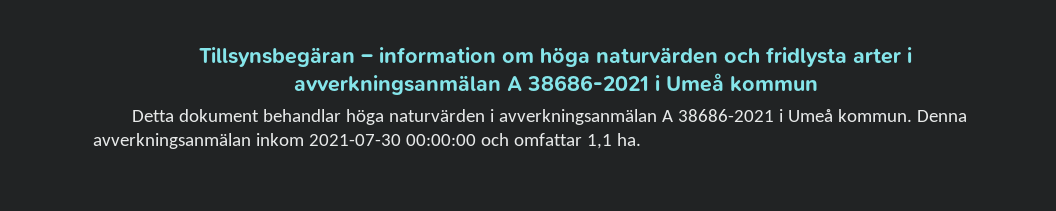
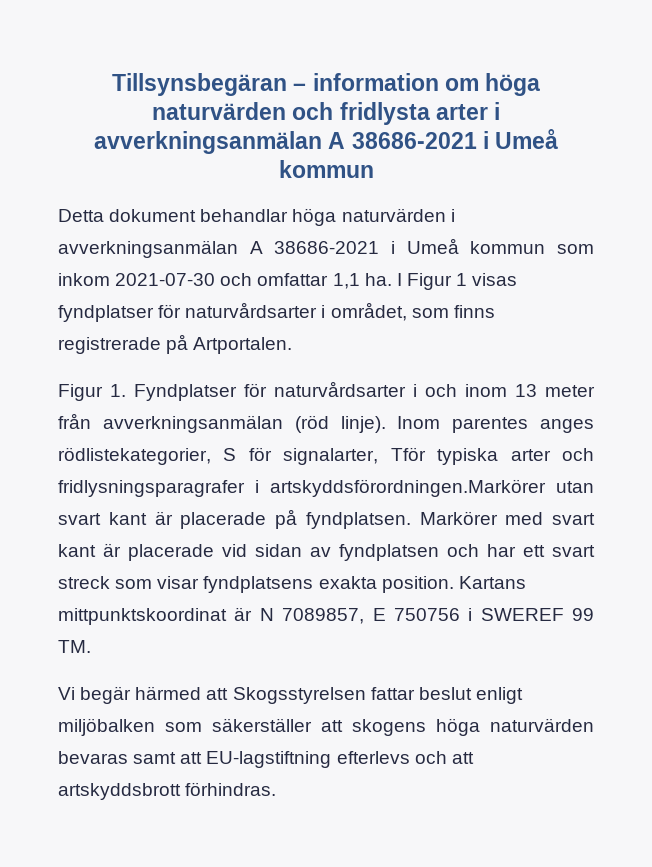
- Detta dokument behandlar höga naturvärden i avverkningsanmälan A 38686-2021 i Umeå kommun. Denna avverkningsanmälan inkom 2021-07-30 00:00:00 och omfattar 1,1 ha.
+ Detta dokument behandlar höga naturvärden i avverkningsanmälan A 38686-2021 i Umeå kommun som inkom 2021-07-30 och omfattar 1,1 ha.
+ I Figur 1 visas fyndplatser för naturvårdsarter i området, som finns registrerade på Artportalen.
+ Figur 1. Fyndplatser för naturvårdsarter i och inom 13 meter från avverkningsanmälan (röd linje). Inom parentes anges rödlistekategorier, S för signalarter, Tför typiska arter och fridlysningsparagrafer i artskyddsförordningen.Markörer utan svart kant är placerade på fyndplatsen. Markörer med svart kant är placerade vid sidan av fyndplatsen och har ett svart streck som visar fyndplatsens exakta position. Kartans mittpunktskoordinat är N 7089857, E 750756 i SWEREF 99 TM.
+ Vi begär härmed att Skogsstyrelsen fattar beslut enligt miljöbalken som säkerställer att skogens höga naturvärden bevaras samt att EU-lagstiftning efterlevs och att artskyddsbrott förhindras.

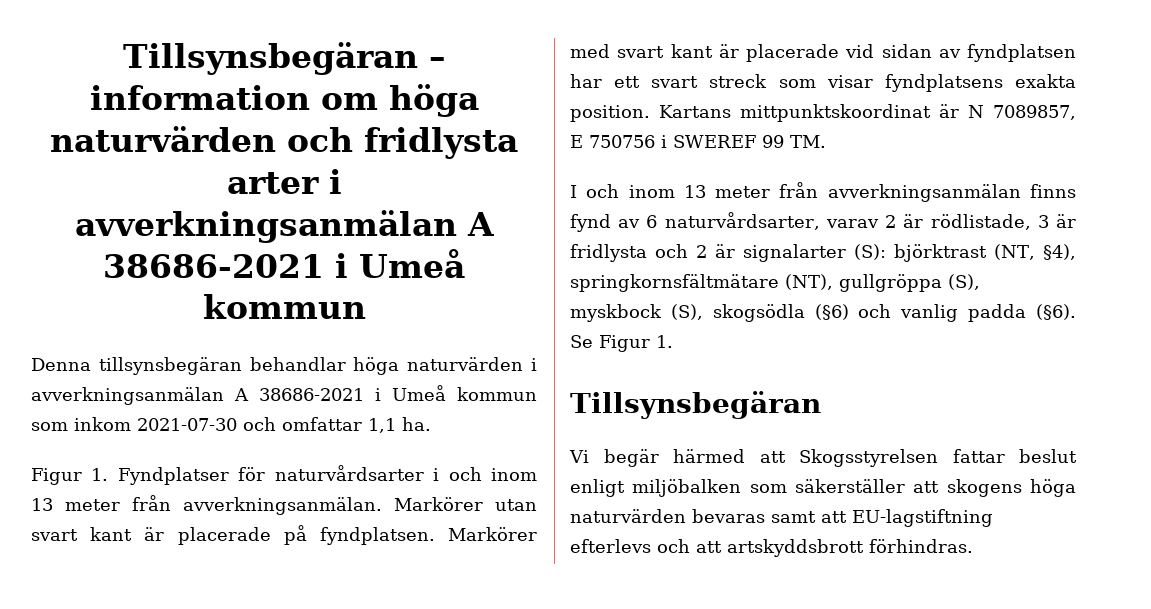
- Detta dokument behandlar höga naturvärden i avverkningsanmälan A 38686-2021 i Umeå kommun som inkom 2021-07-30 och omfattar 1,1 ha. I Figur 1 visas fyndplatser för naturvårdsarter i området, som finns registrerade på Artportalen.
+ Denna tillsynsbegäran behandlar höga naturvärden i avverkningsanmälan A 38686-2021 i Umeå kommun som inkom 2021-07-30 och omfattar 1,1 ha.
- Figur 1. Fyndplatser för naturvårdsarter i och inom 13 meter från avverkningsanmälan (röd linje). Inom parentes anges rödlistekategorier, S för signalarter, Tför typiska arter och fridlysningsparagrafer i artskyddsförordningen.Markörer utan svart kant är placerade på fyndplatsen.
+ Figur 1. Fyndplatser för naturvårdsarter i och inom 13 meter från avverkningsanmälan. Markörer utan svart kant är placerade på fyndplatsen.
- Markörer med svart kant är placerade vid sidan av fyndplatsen och har ett svart streck som visar fyndplatsens exakta position.
+ Markörer med svart kant är placerade vid sidan av fyndplatsen har ett svart streck som visar fyndplatsens exakta position.
+ I och inom 13 meter från avverkningsanmälan finns fynd av 6 naturvårdsarter, varav 2 är rödlistade, 3 är fridlysta och 2 är signalarter (S): björktrast (NT, §4), springkornsfältmätare (NT), gullgröppa (S), myskbock (S), skogsödla (§6) och vanlig padda (§6). Se Figur 1.
+ Tillsynsbegäran

